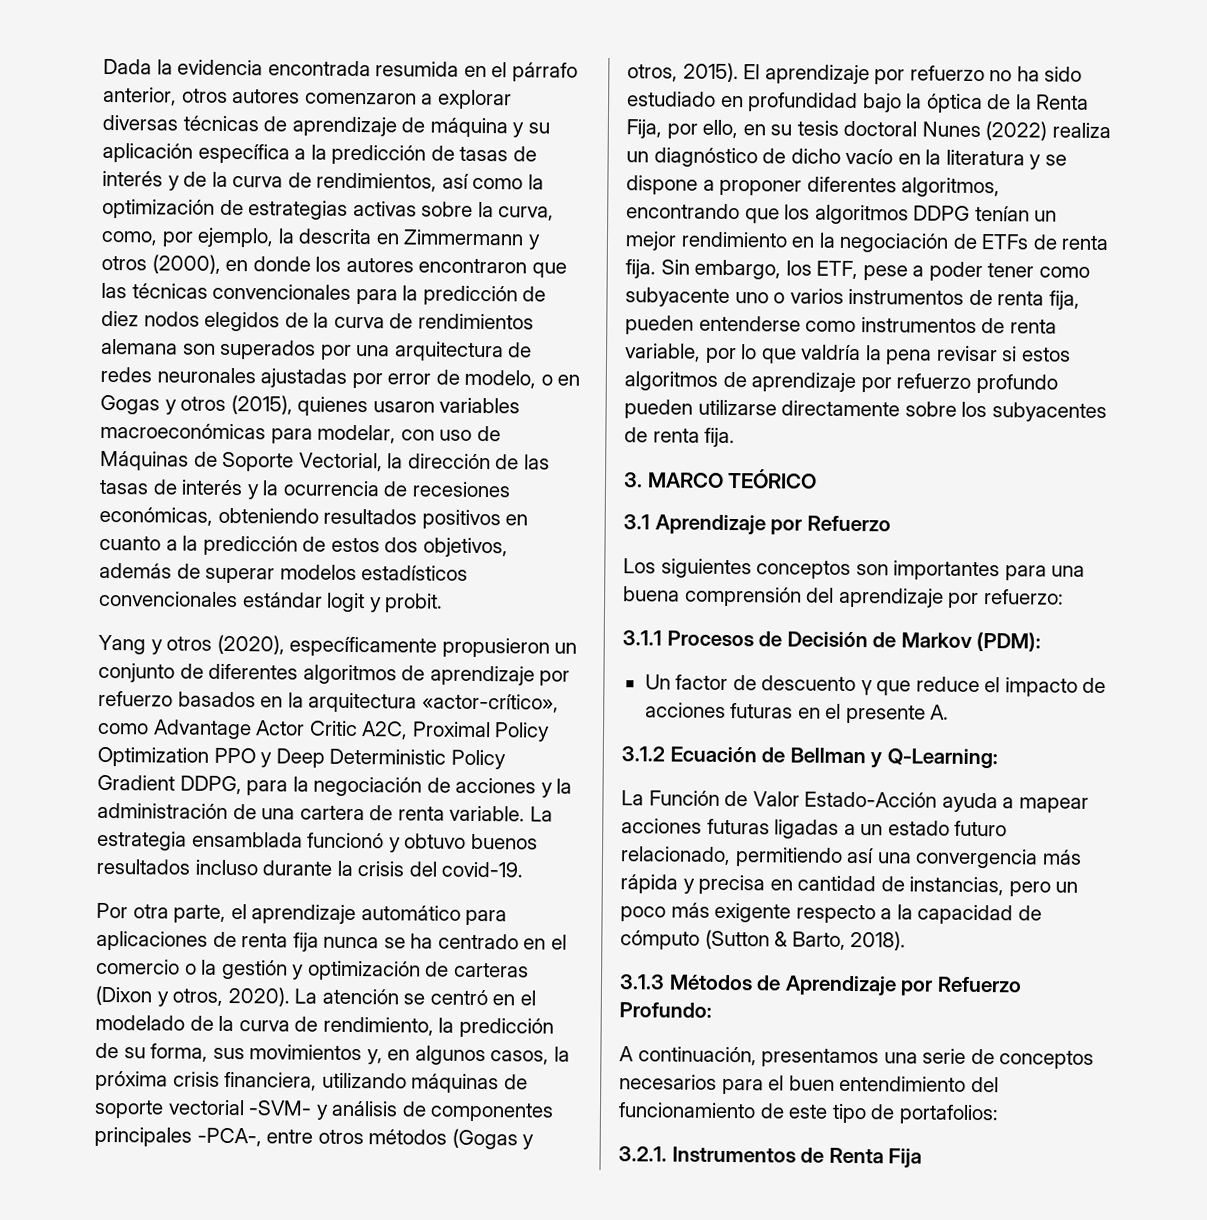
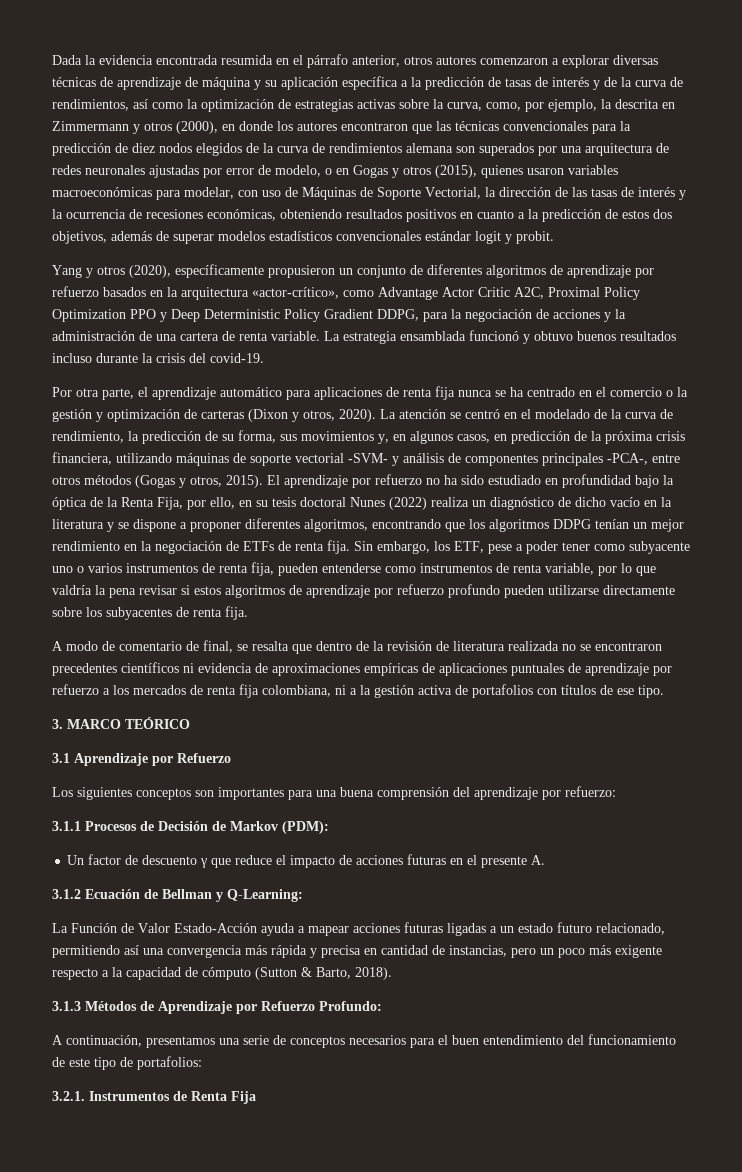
- La atención se centró en el modelado de la curva de rendimiento, la predicción de su forma, sus movimientos y, en algunos casos, la próxima crisis financiera, utilizando máquinas de soporte vectorial -SVM- y análisis de componentes principales -PCA-, entre otros métodos (Gogas y otros, 2015).
+ La atención se centró en el modelado de la curva de rendimiento, la predicción de su forma, sus movimientos y, en algunos casos, en predicción de la próxima crisis financiera, utilizando máquinas de soporte vectorial -SVM- y análisis de componentes principales -PCA-, entre otros métodos (Gogas y otros, 2015).
+ A modo de comentario de final, se resalta que dentro de la revisión de literatura realizada no se encontraron precedentes científicos ni evidencia de aproximaciones empíricas de aplicaciones puntuales de aprendizaje por refuerzo a los mercados de renta fija colombiana, ni a la gestión activa de portafolios con títulos de ese tipo.

